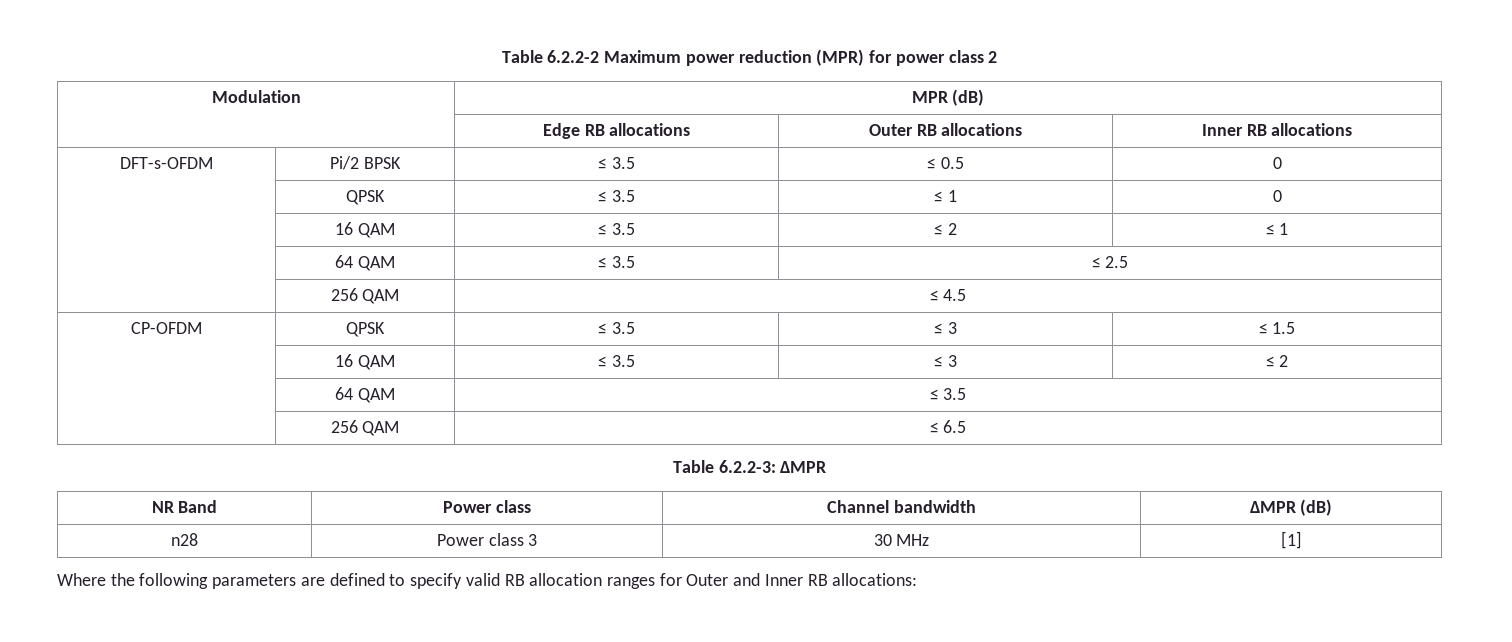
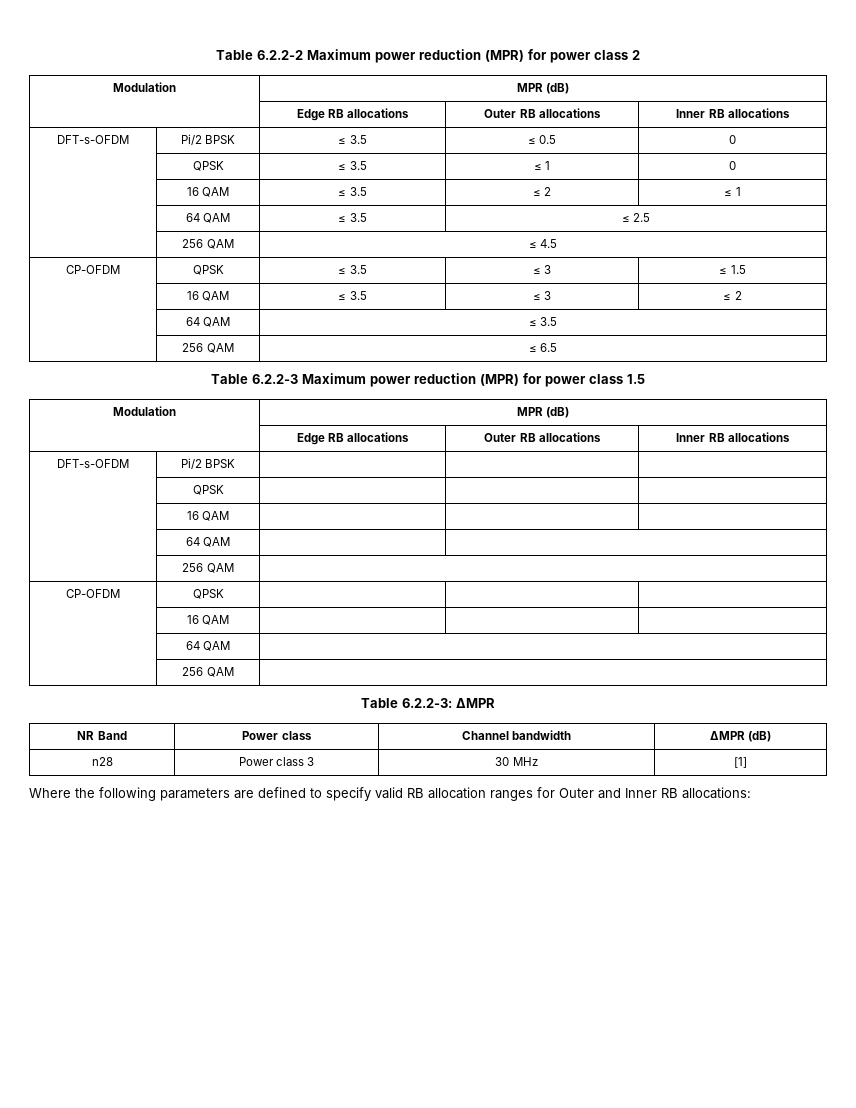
+ Table 6.2.2-3 Maximum power reduction (MPR) for power class 1.5
+ Modulation | MPR (dB)
+ | Edge RB allocations | Outer RB allocations | Inner RB allocations
+ DFT-s-OFDM | Pi/2 BPSK | | |
+ | QPSK | | |
+ | 16 QAM | | |
+ | 64 QAM | |
+ | 256 QAM |
+ CP-OFDM | QPSK | | |
+ | 16 QAM | | |
+ | 64 QAM |
+ | 256 QAM |

